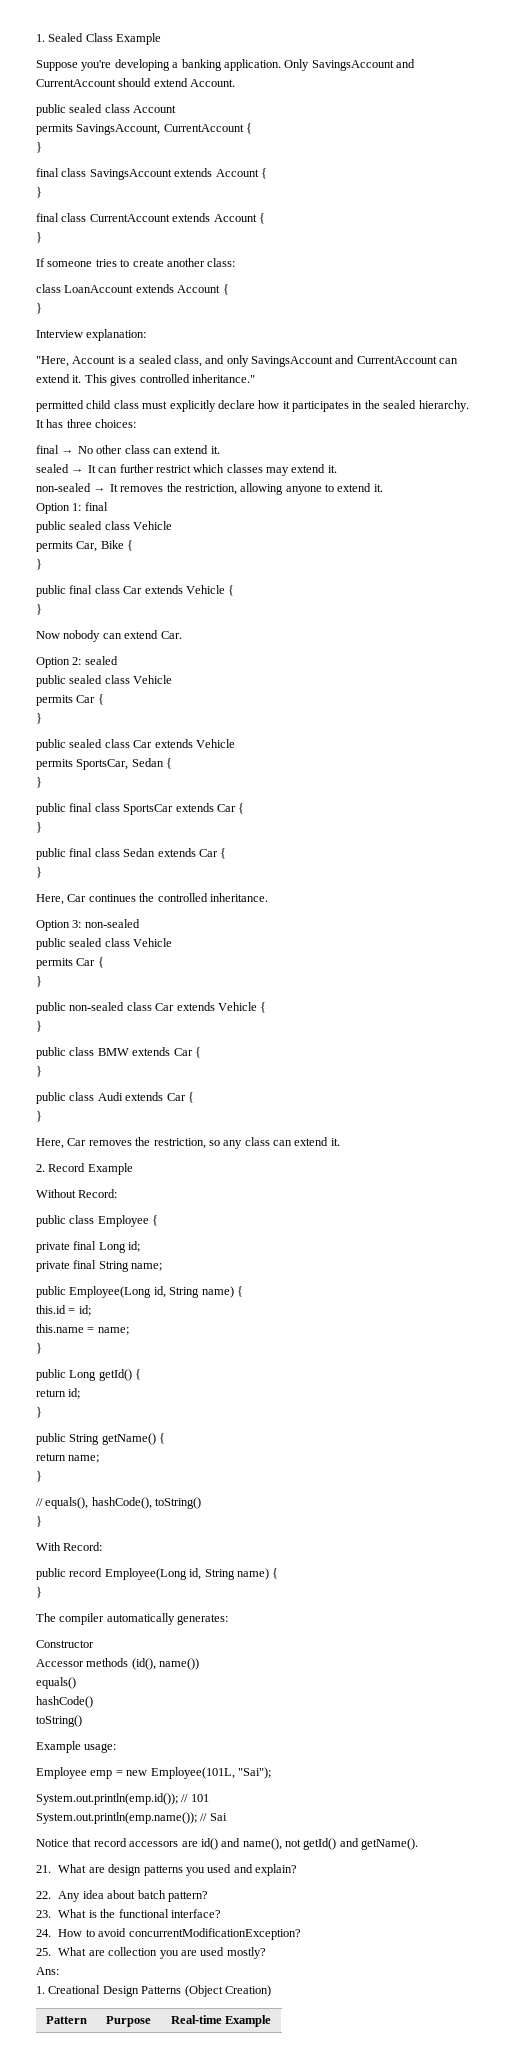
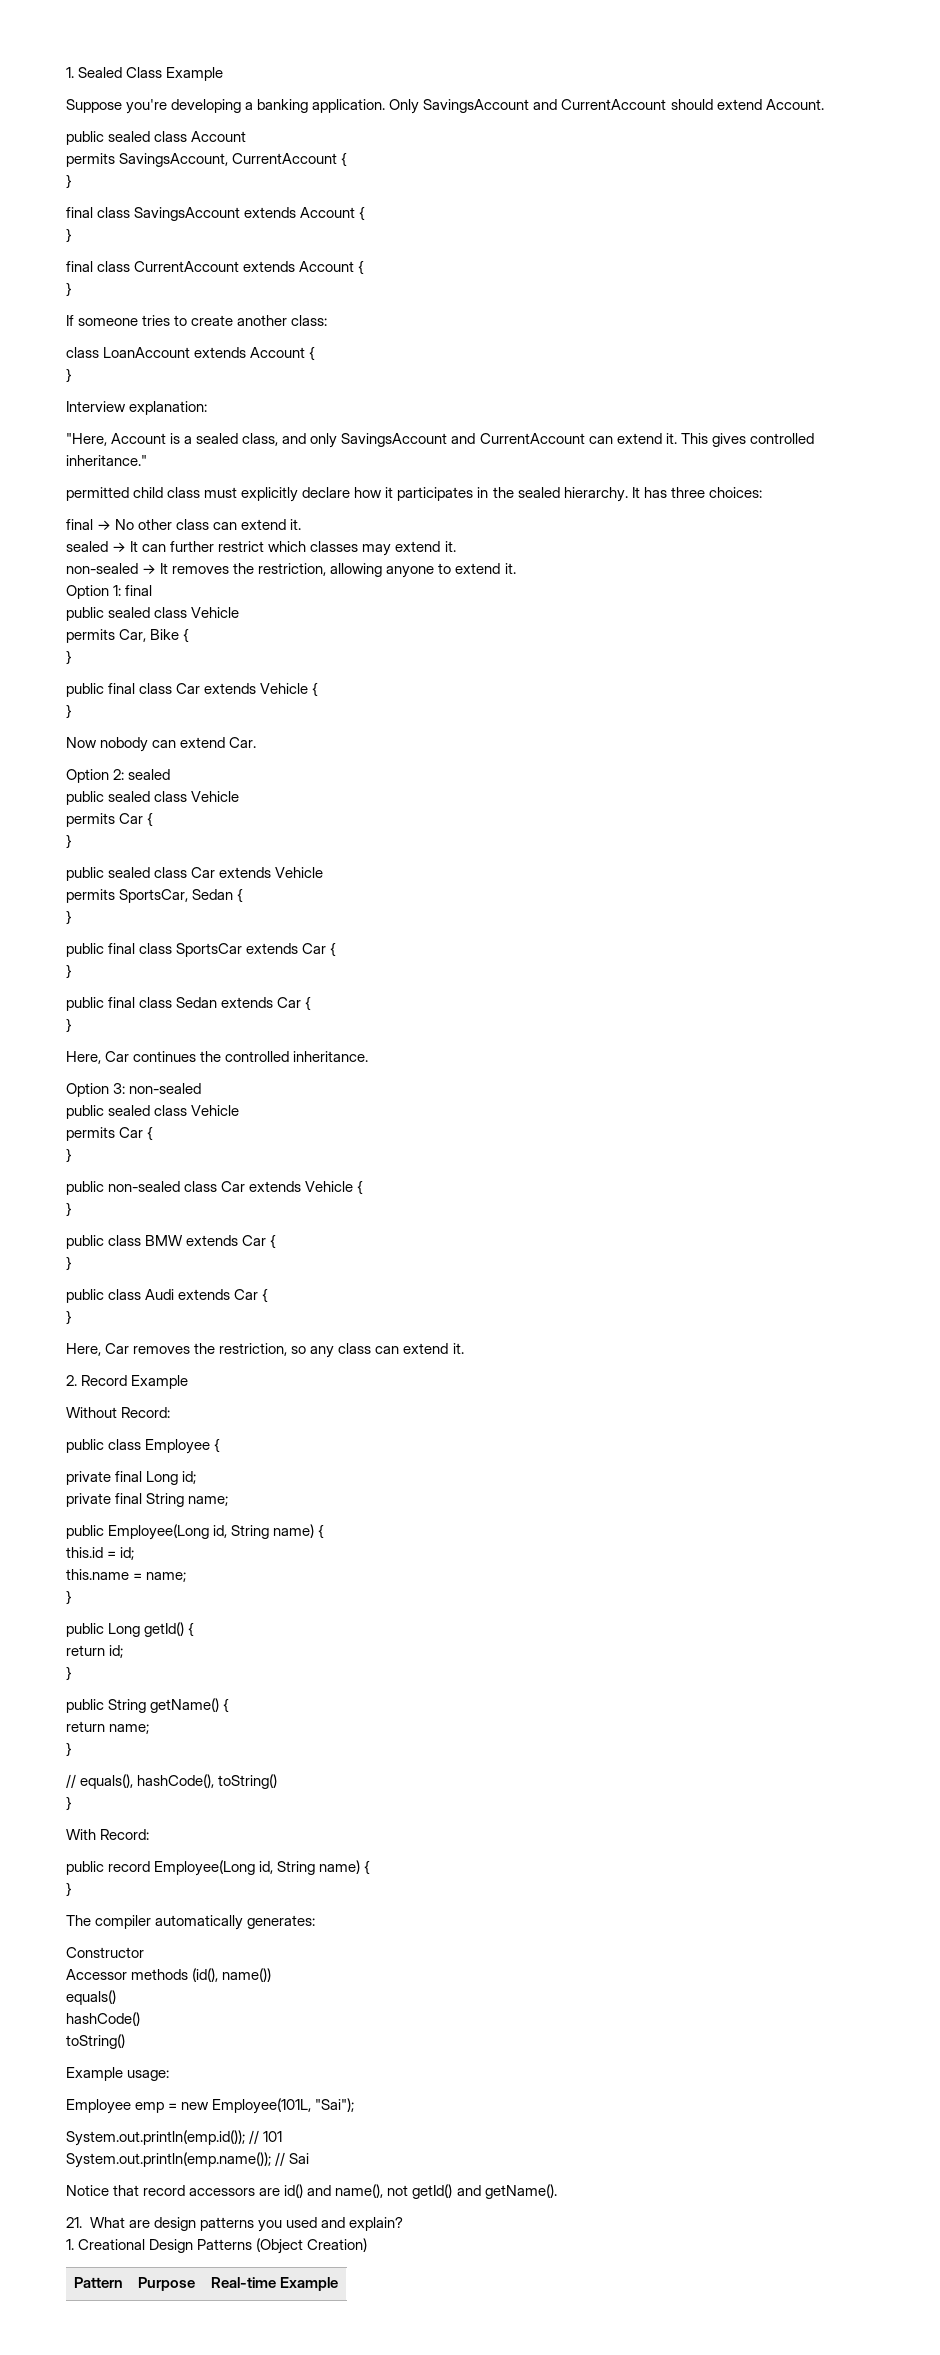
- 22. Any idea about batch pattern?
- 23. What is the functional interface?
- 24. How to avoid concurrentModificationException?
- 25. What are collection you are used mostly?
- Ans:

